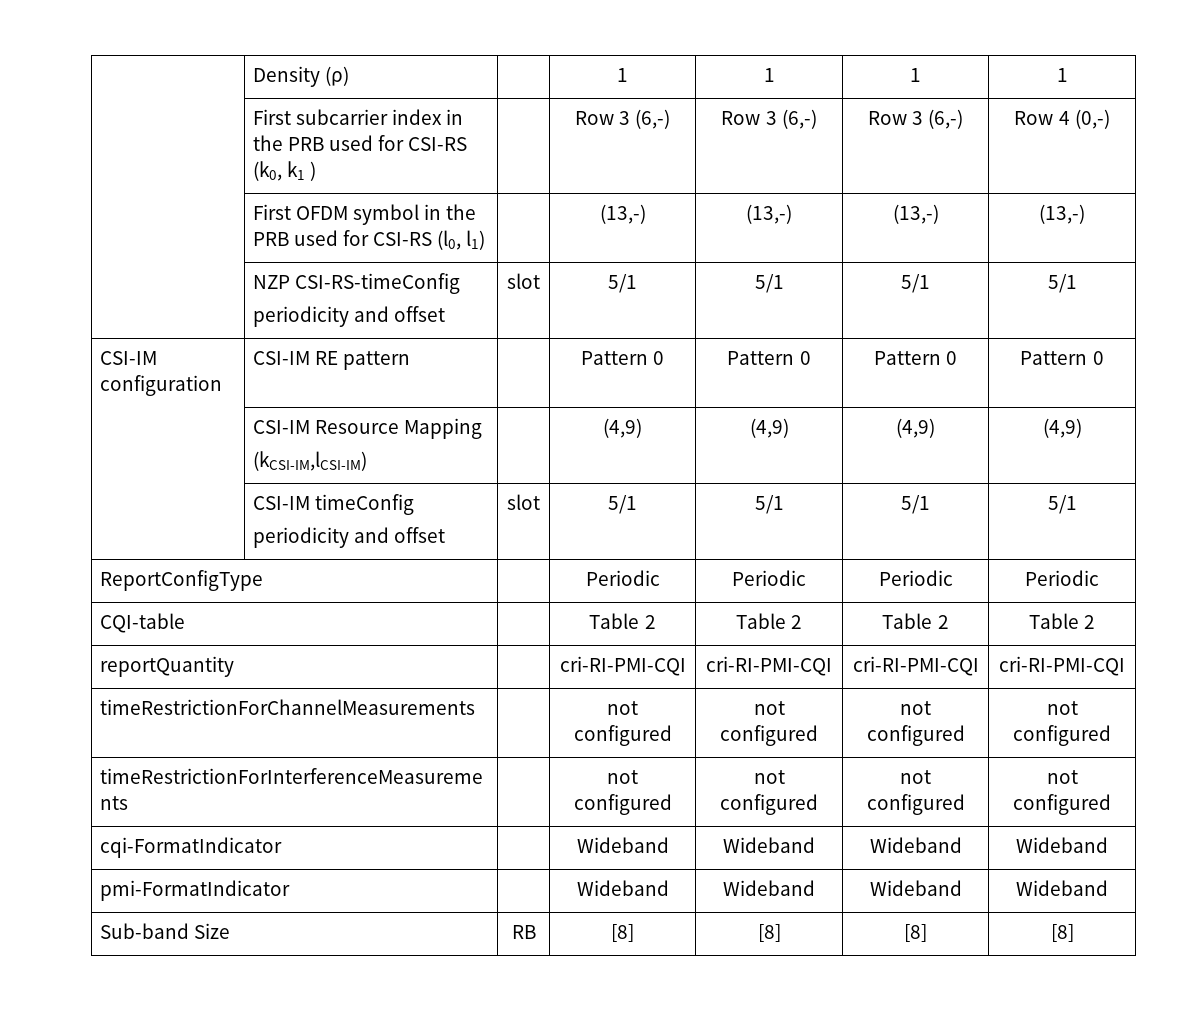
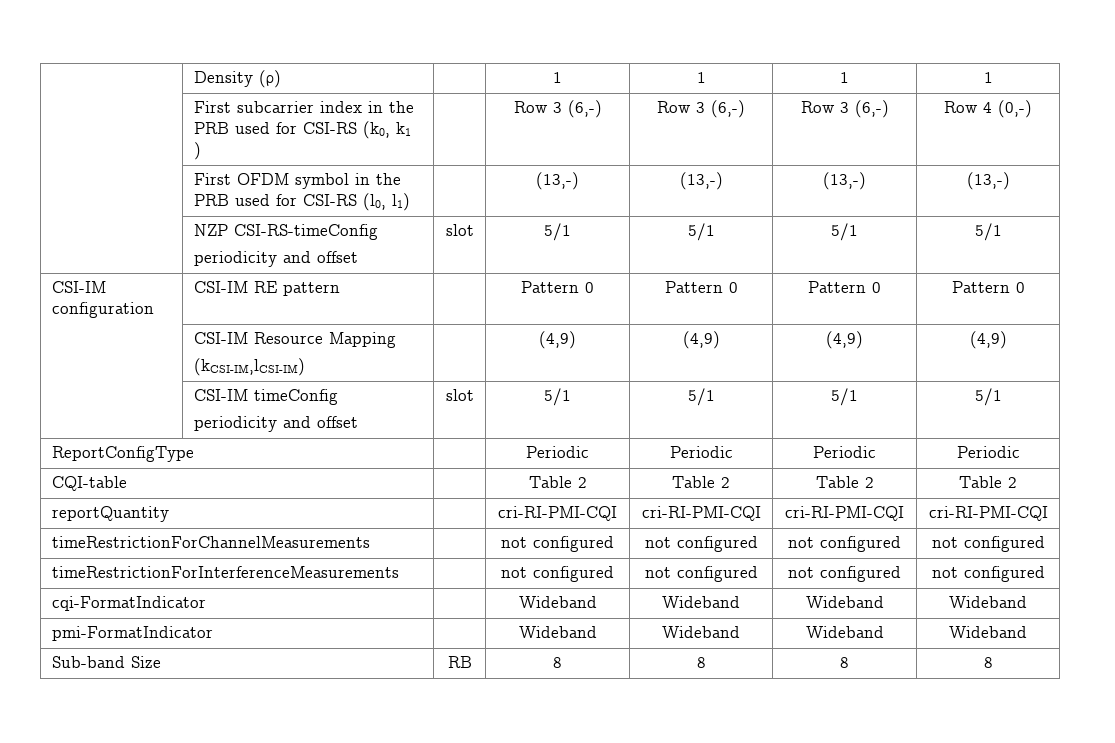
- Sub-band Size | RB | [8] | [8] | [8] | [8]
+ Sub-band Size | RB | 8 | 8 | 8 | 8

